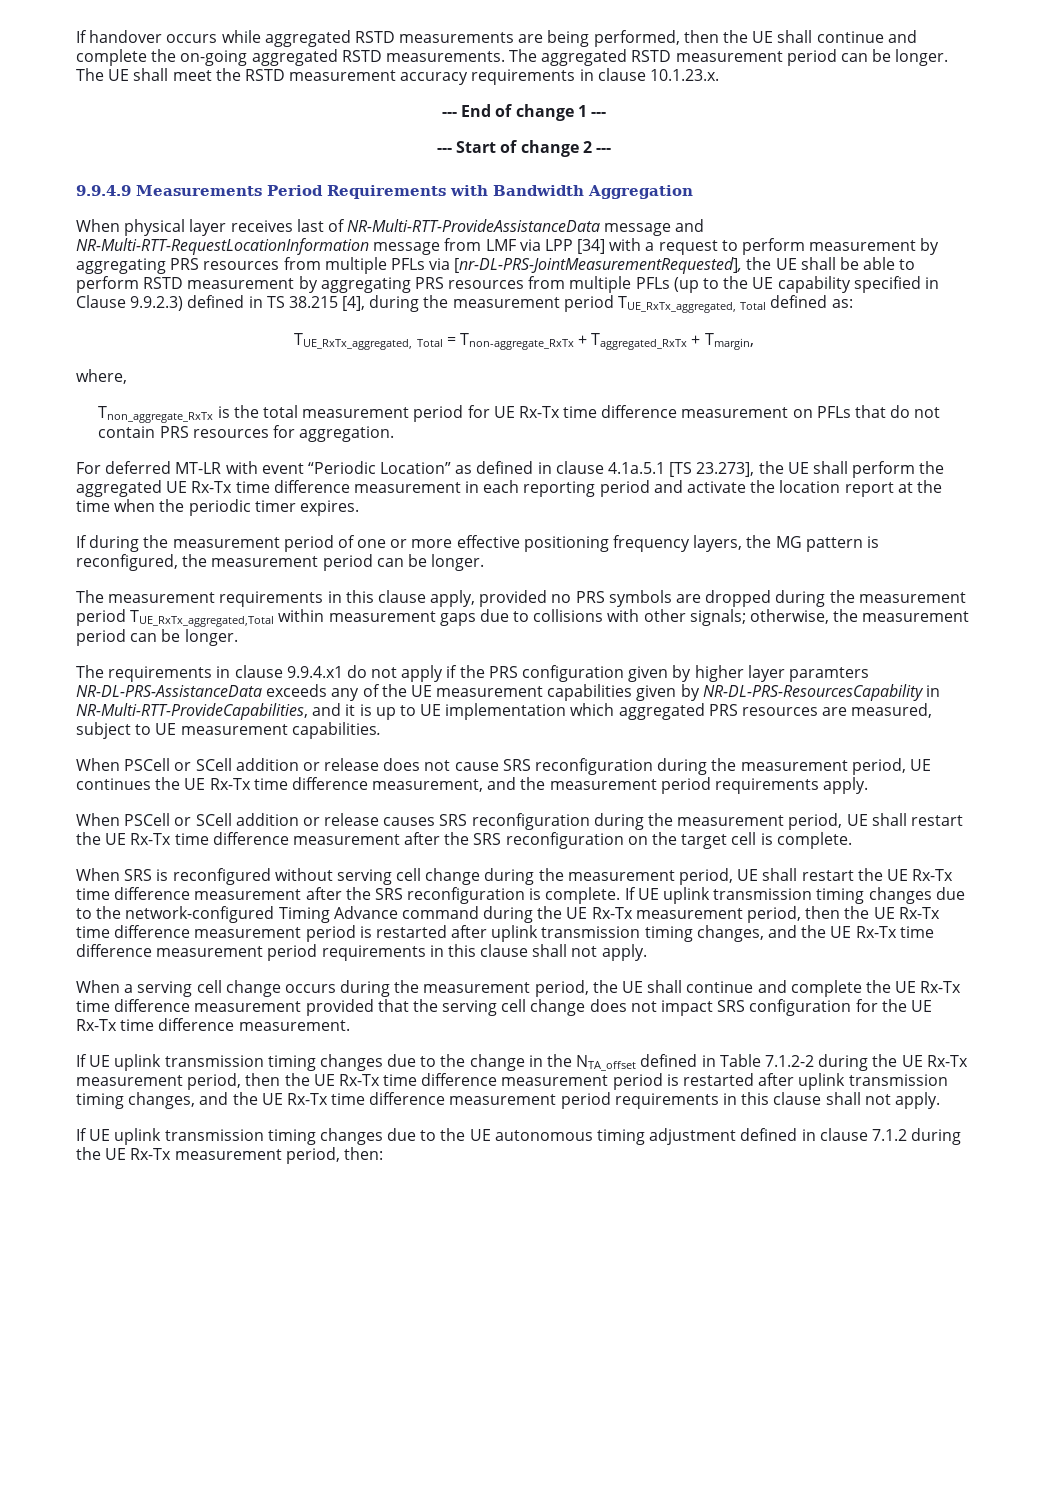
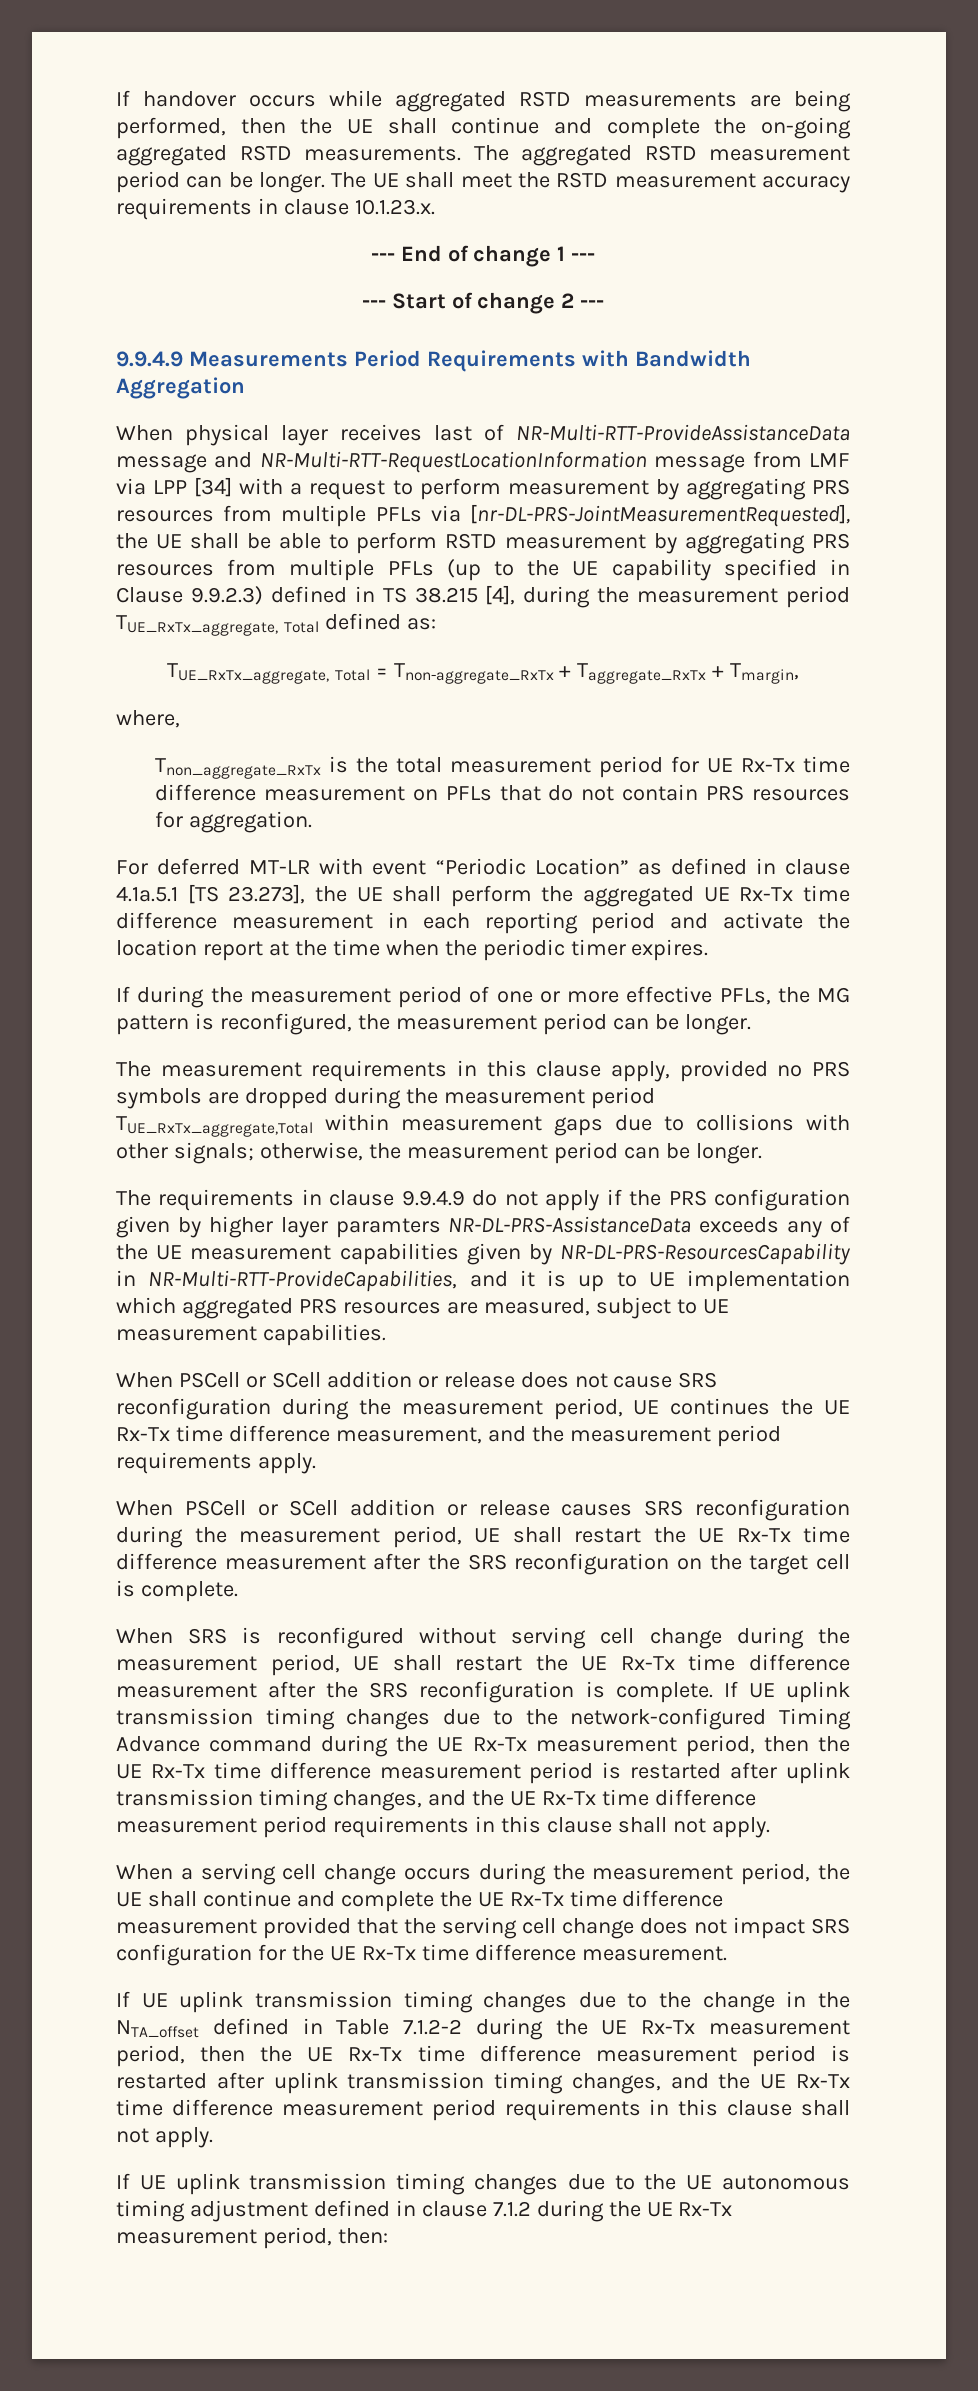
- When physical layer receives last of NR-Multi-RTT-ProvideAssistanceData message and NR-Multi-RTT-RequestLocationInformation message from LMF via LPP [34] with a request to perform measurement by aggregating PRS resources from multiple PFLs via [nr-DL-PRS-JointMeasurementRequested], the UE shall be able to perform RSTD measurement by aggregating PRS resources from multiple PFLs (up to the UE capability specified in Clause 9.9.2.3) defined in TS 38.215 [4], during the measurement period TUE_RxTx_aggregated, Total defined as:
+ When physical layer receives last of NR-Multi-RTT-ProvideAssistanceData message and NR-Multi-RTT-RequestLocationInformation message from LMF via LPP [34] with a request to perform measurement by aggregating PRS resources from multiple PFLs via [nr-DL-PRS-JointMeasurementRequested], the UE shall be able to perform RSTD measurement by aggregating PRS resources from multiple PFLs (up to the UE capability specified in Clause 9.9.2.3) defined in TS 38.215 [4], during the measurement period TUE_RxTx_aggregate, Total defined as:
- TUE_RxTx_aggregated, Total = Tnon-aggregate_RxTx + Taggregated_RxTx + Tmargin,
+ TUE_RxTx_aggregate, Total = Tnon-aggregate_RxTx + Taggregate_RxTx + Tmargin,
- If during the measurement period of one or more effective positioning frequency layers, the MG pattern is reconfigured, the measurement period can be longer.
+ If during the measurement period of one or more effective PFLs, the MG pattern is reconfigured, the measurement period can be longer.
- The measurement requirements in this clause apply, provided no PRS symbols are dropped during the measurement period TUE_RxTx_aggregated,Total within measurement gaps due to collisions with other signals; otherwise, the measurement period can be longer.
+ The measurement requirements in this clause apply, provided no PRS symbols are dropped during the measurement period TUE_RxTx_aggregate,Total within measurement gaps due to collisions with other signals; otherwise, the measurement period can be longer.
- The requirements in clause 9.9.4.x1 do not apply if the PRS configuration given by higher layer paramters NR-DL-PRS-AssistanceData exceeds any of the UE measurement capabilities given by NR-DL-PRS-ResourcesCapability in NR-Multi-RTT-ProvideCapabilities, and it is up to UE implementation which aggregated PRS resources are measured, subject to UE measurement capabilities.
+ The requirements in clause 9.9.4.9 do not apply if the PRS configuration given by higher layer paramters NR-DL-PRS-AssistanceData exceeds any of the UE measurement capabilities given by NR-DL-PRS-ResourcesCapability in NR-Multi-RTT-ProvideCapabilities, and it is up to UE implementation which aggregated PRS resources are measured, subject to UE measurement capabilities.

